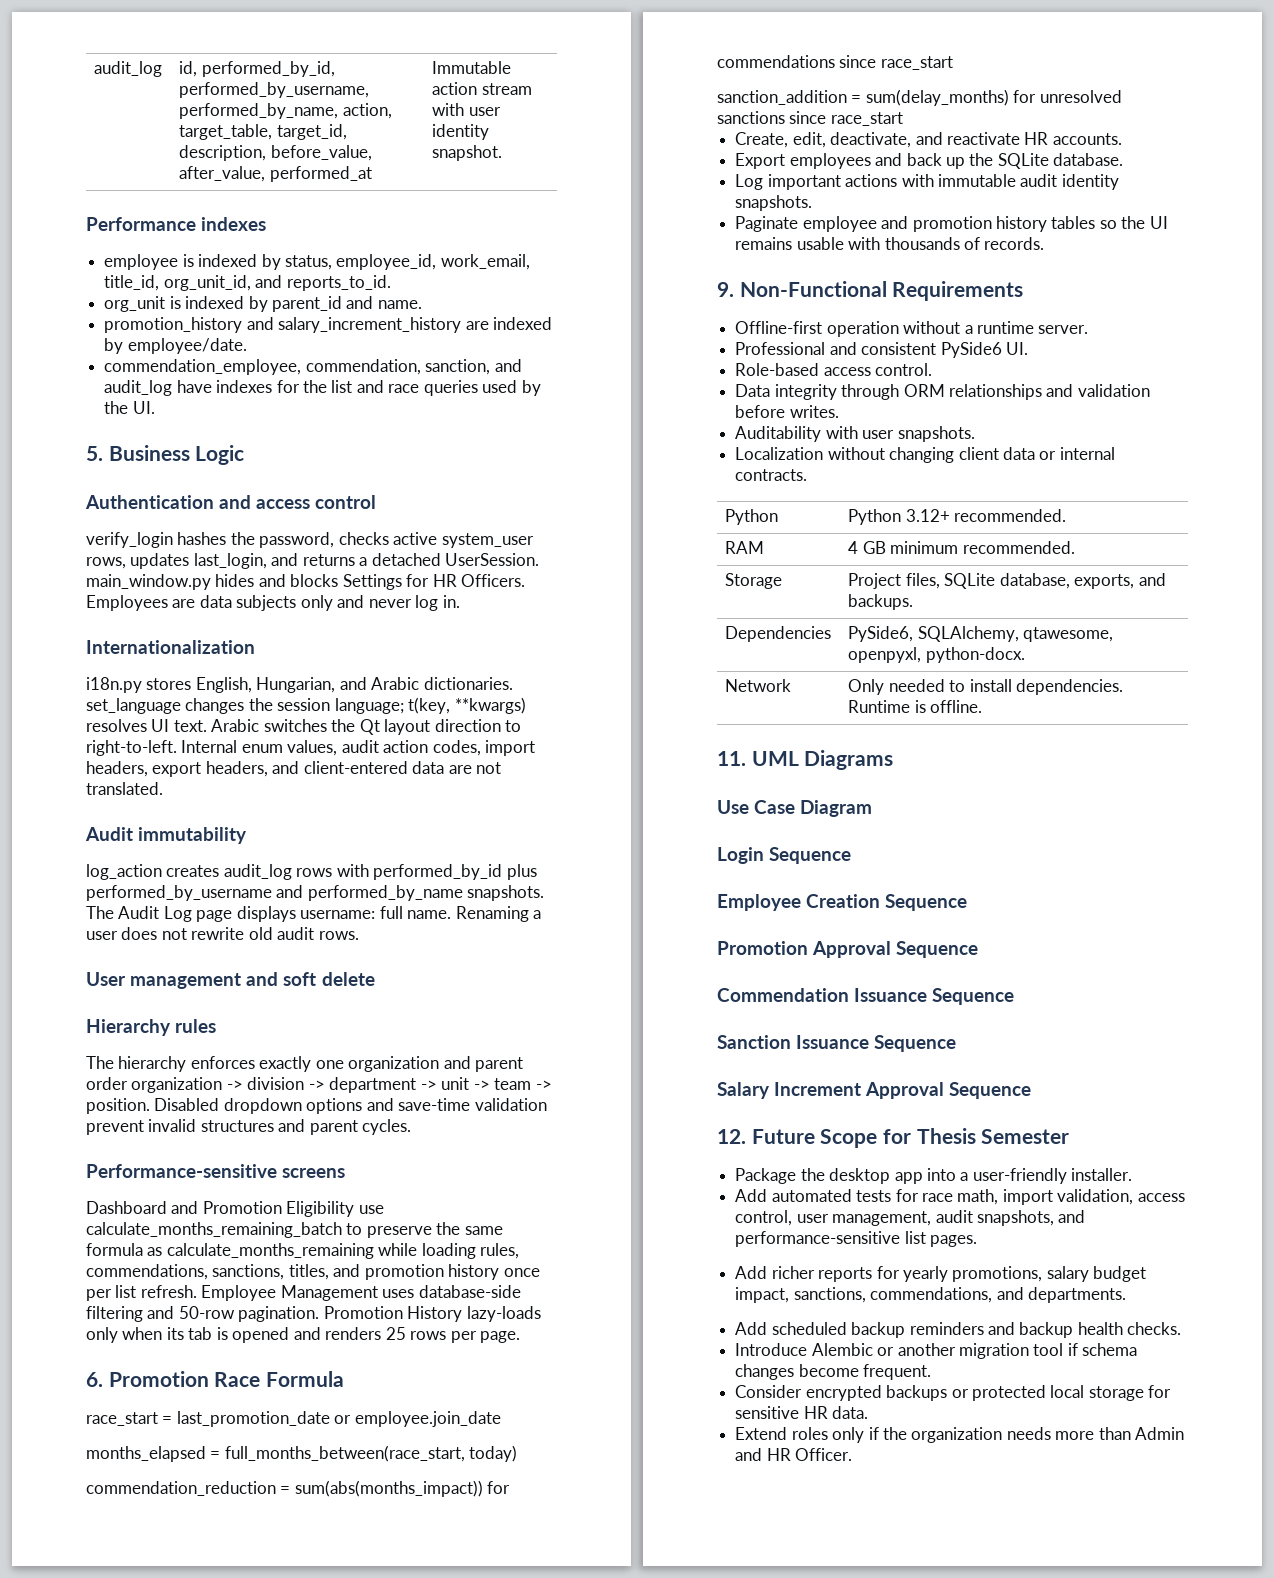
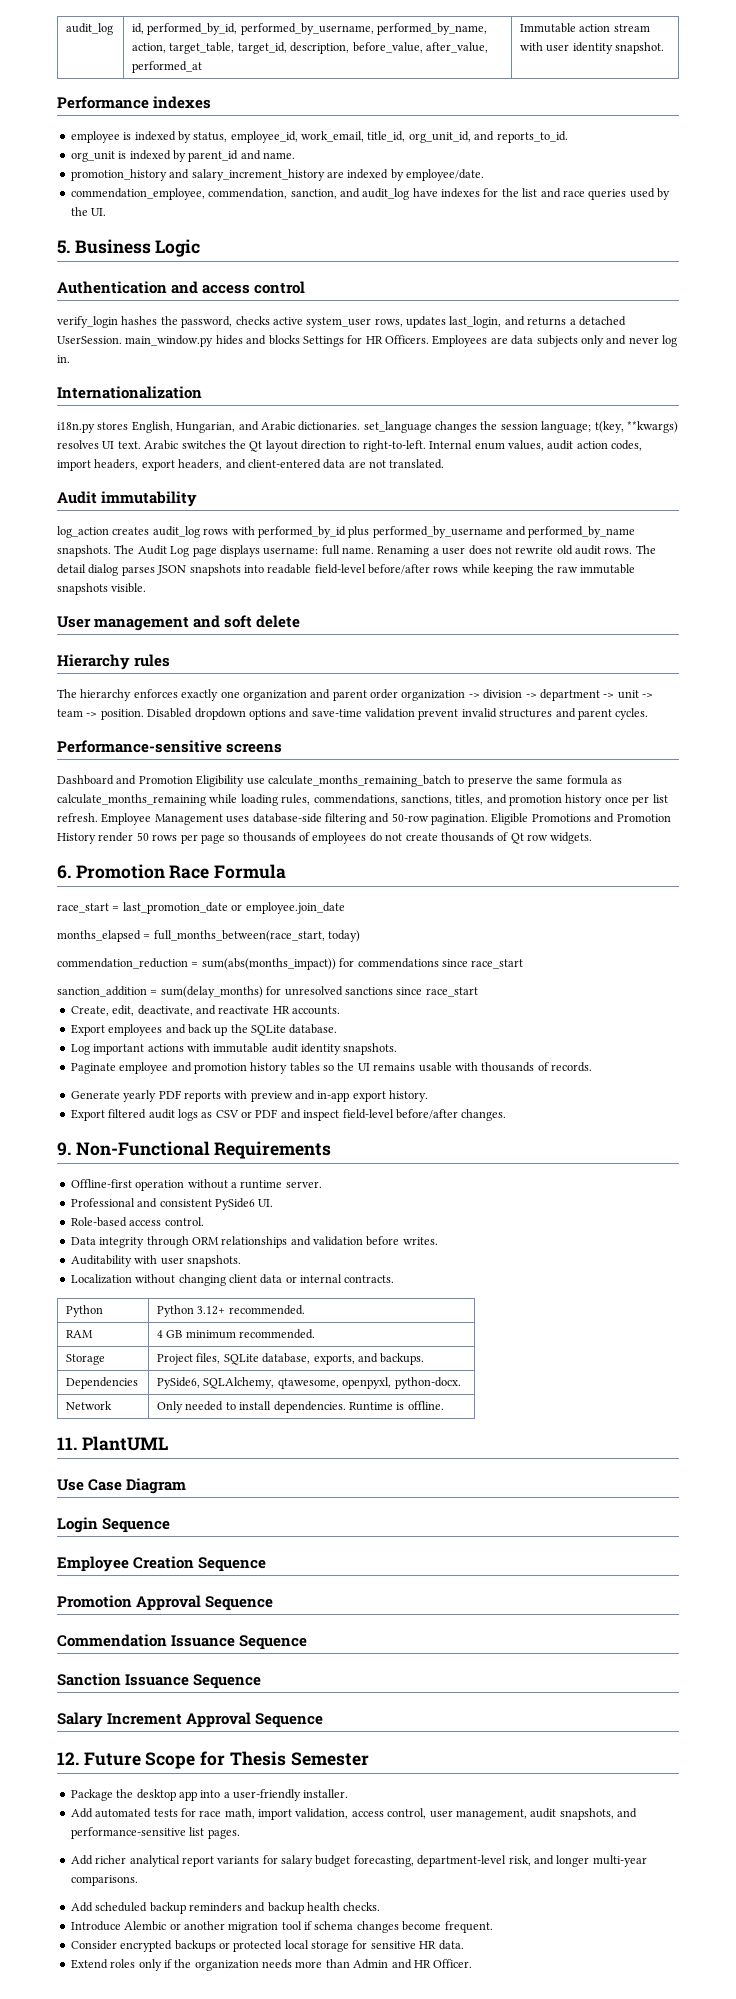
+ The detail dialog parses JSON snapshots into readable field-level before/after rows while keeping the raw immutable snapshots visible.
- Promotion History lazy-loads only when its tab is opened and renders 25 rows per page.
+ Eligible Promotions and Promotion History render 50 rows per page so thousands of employees do not create thousands of Qt row widgets.
+ Generate yearly PDF reports with preview and in-app export history.
+ Export filtered audit logs as CSV or PDF and inspect field-level before/after changes.
- 11. UML Diagrams
+ 11. PlantUML
- Add richer reports for yearly promotions, salary budget impact, sanctions, commendations, and departments.
+ Add richer analytical report variants for salary budget forecasting, department-level risk, and longer multi-year comparisons.

